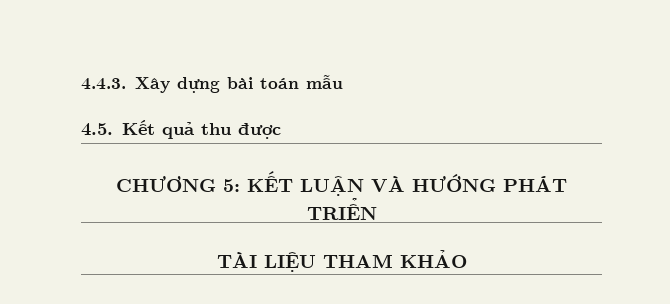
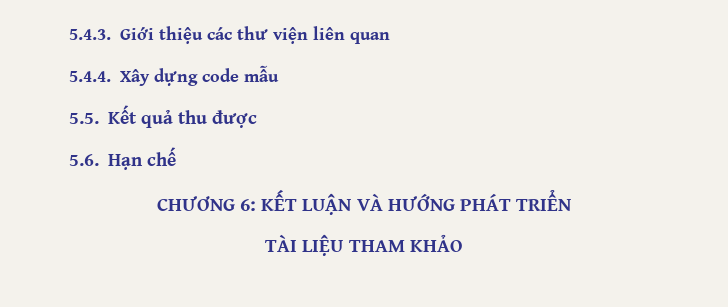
- 4.4.3. Xây dựng bài toán mẫu
+ 5.4.3. Giới thiệu các thư viện liên quan
+ 5.4.4. Xây dựng code mẫu
- 4.5. Kết quả thu được
+ 5.5. Kết quả thu được
+ 5.6. Hạn chế
- CHƯƠNG 5: KẾT LUẬN VÀ HƯỚNG PHÁT TRIỂN
+ CHƯƠNG 6: KẾT LUẬN VÀ HƯỚNG PHÁT TRIỂN

